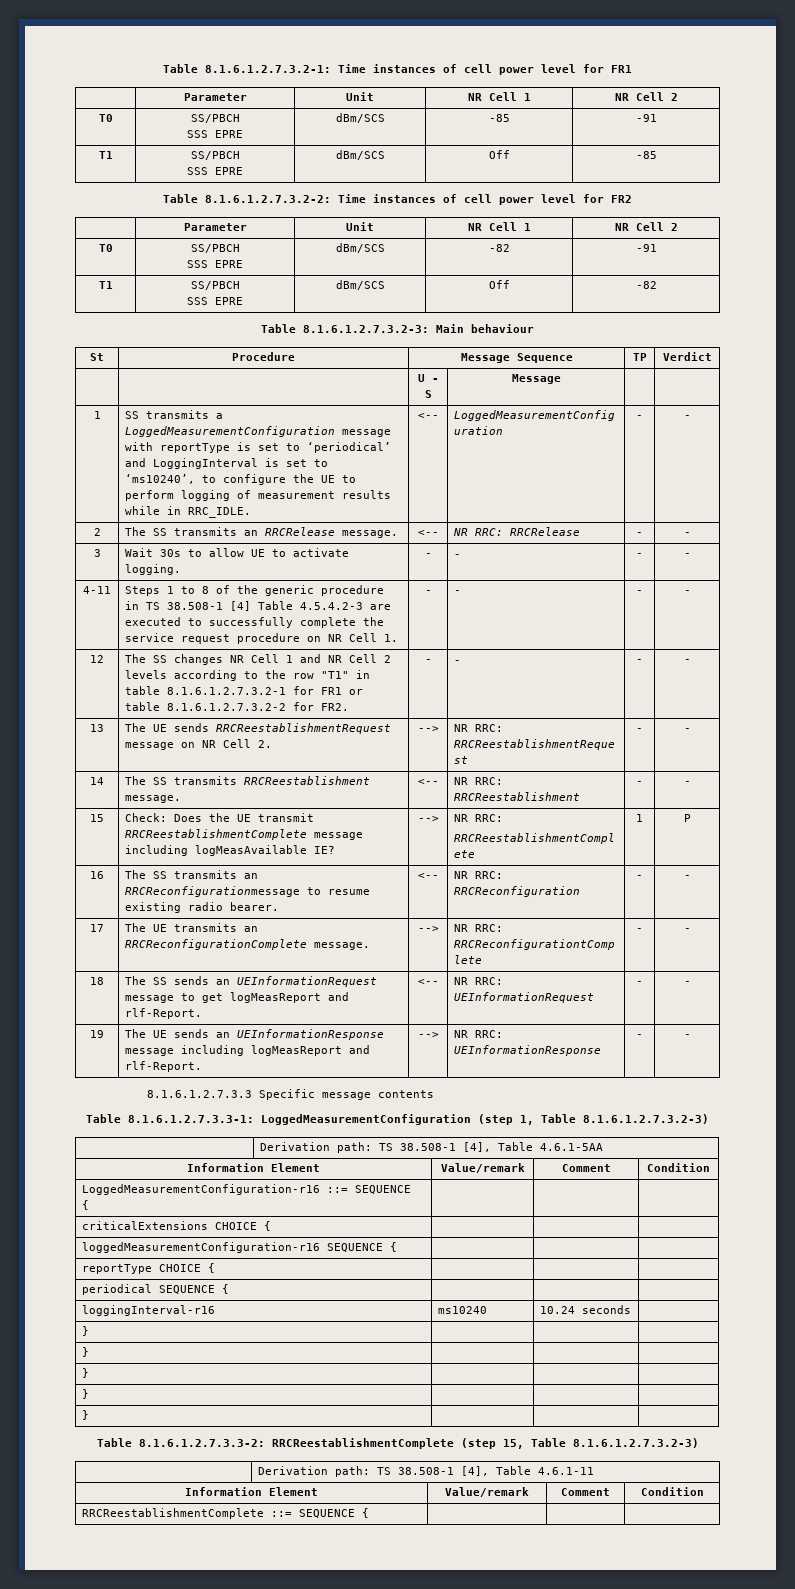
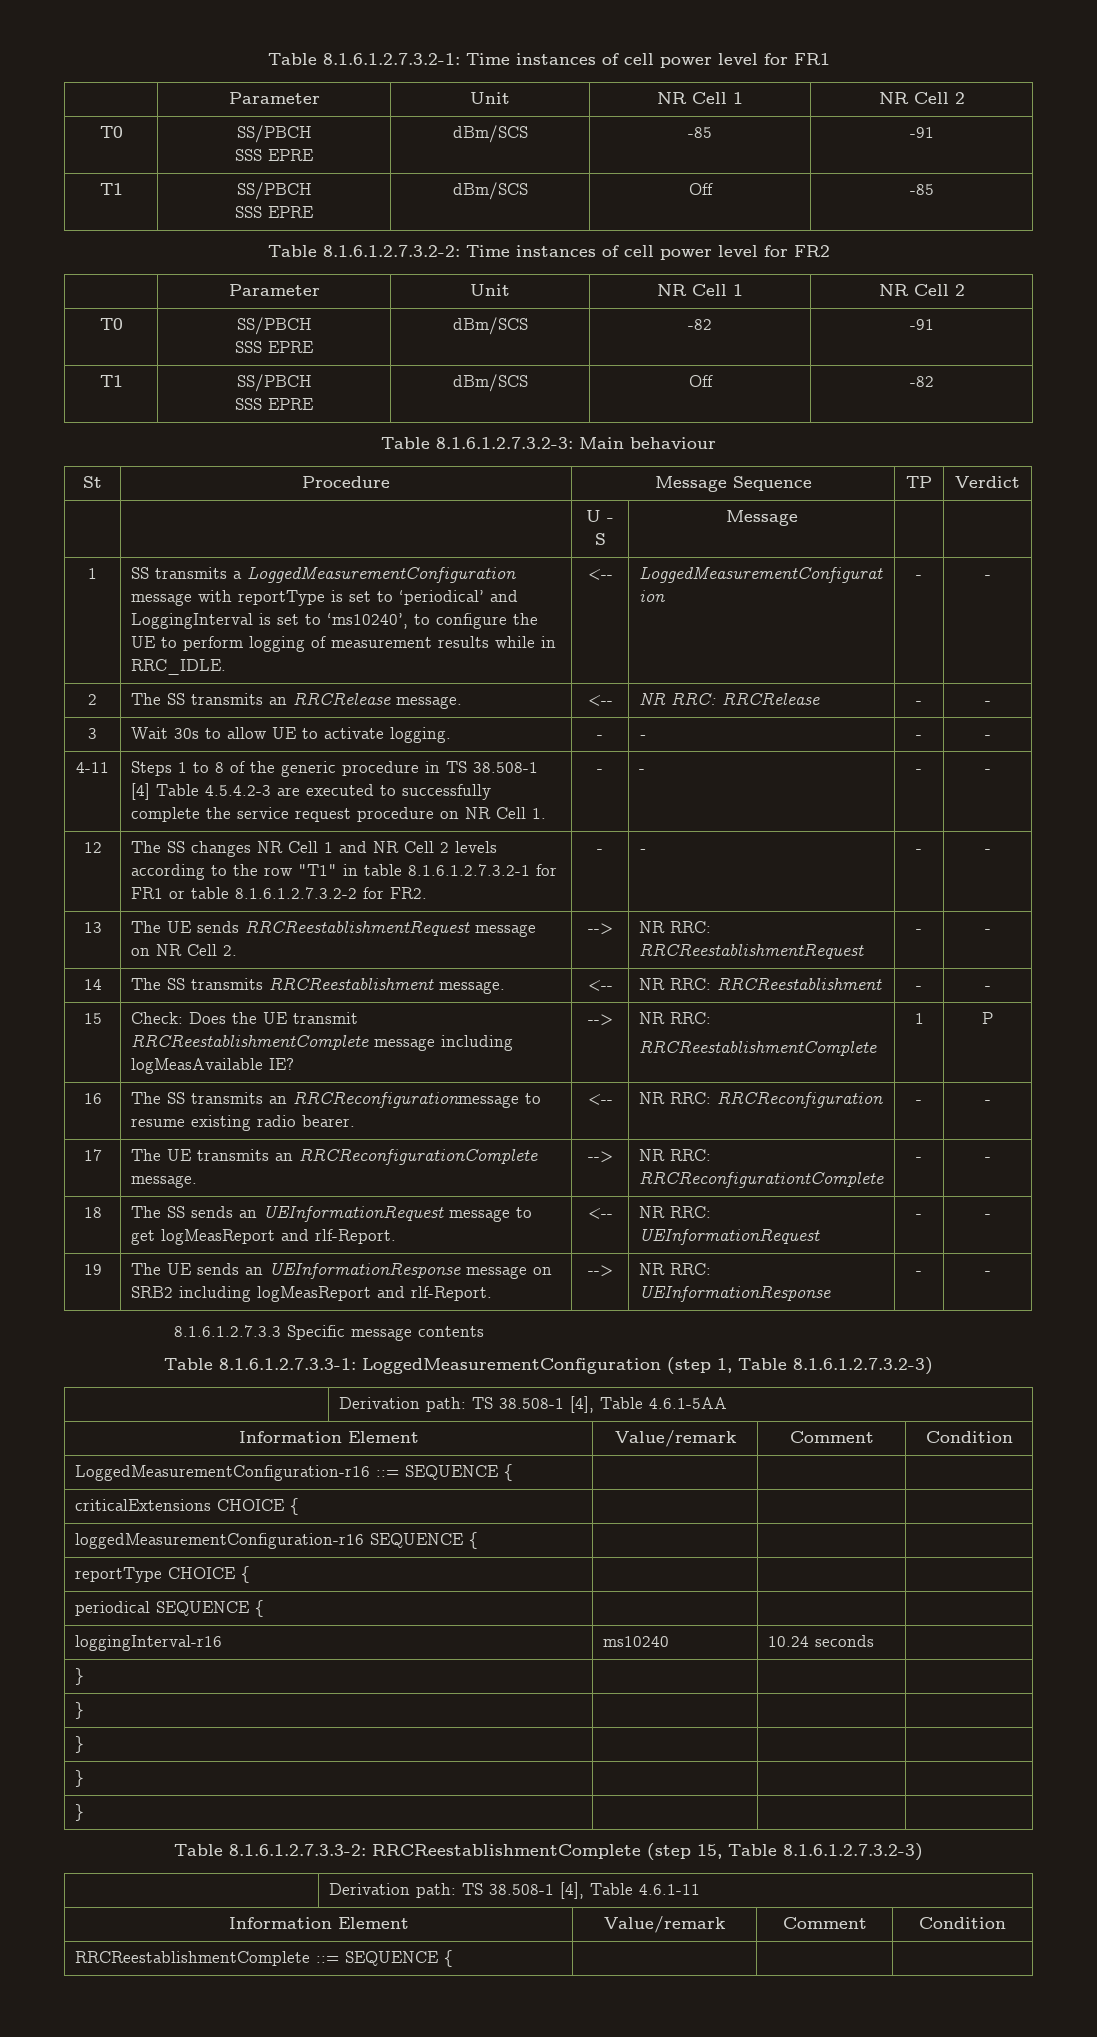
- 19 | The UE sends an UEInformationResponse message including logMeasReport and rlf-Report. | --> | NR RRC: UEInformationResponse | - | -
+ 19 | The UE sends an UEInformationResponse message on SRB2 including logMeasReport and rlf-Report. | --> | NR RRC: UEInformationResponse | - | -

